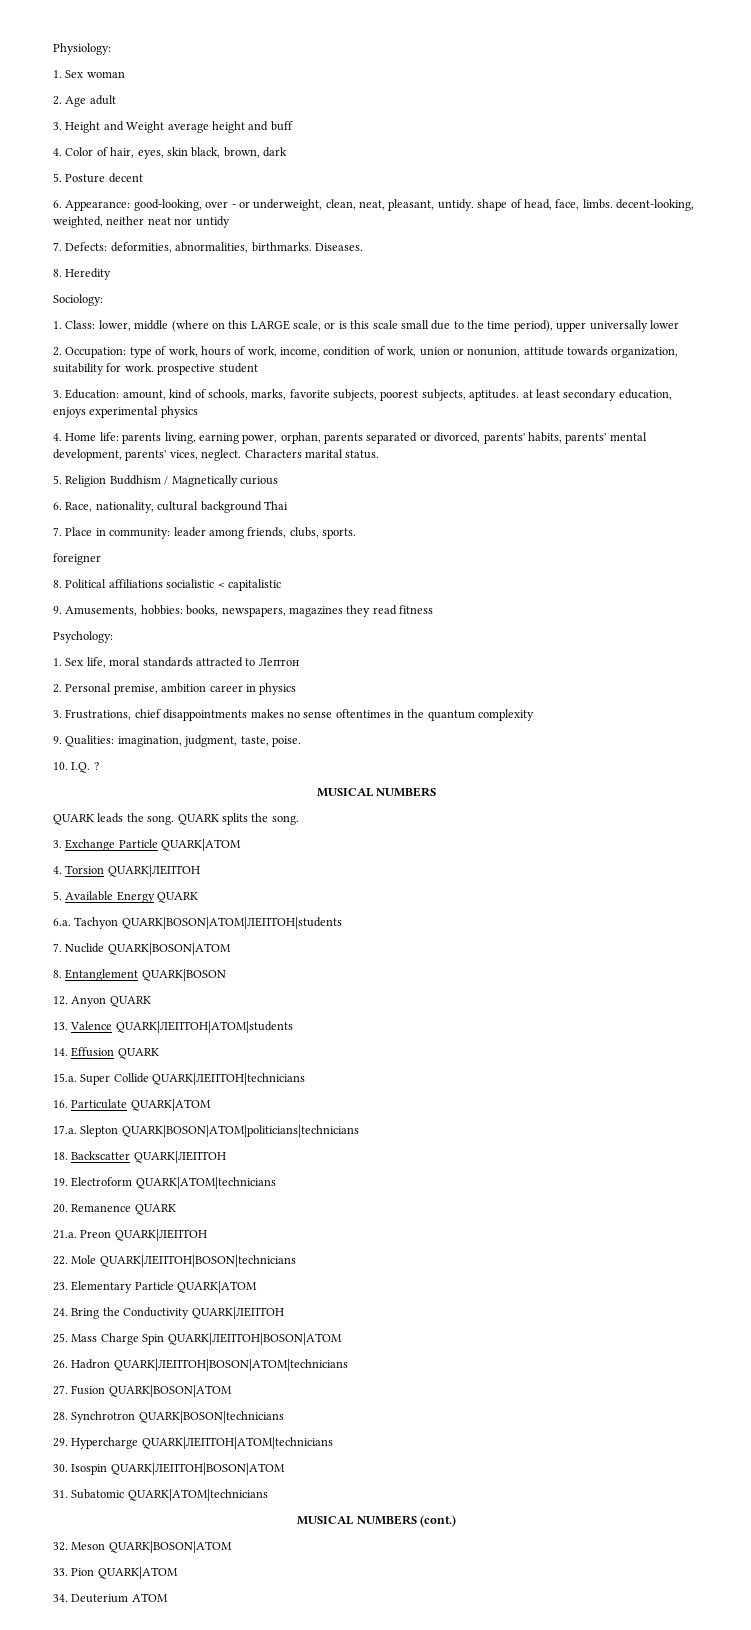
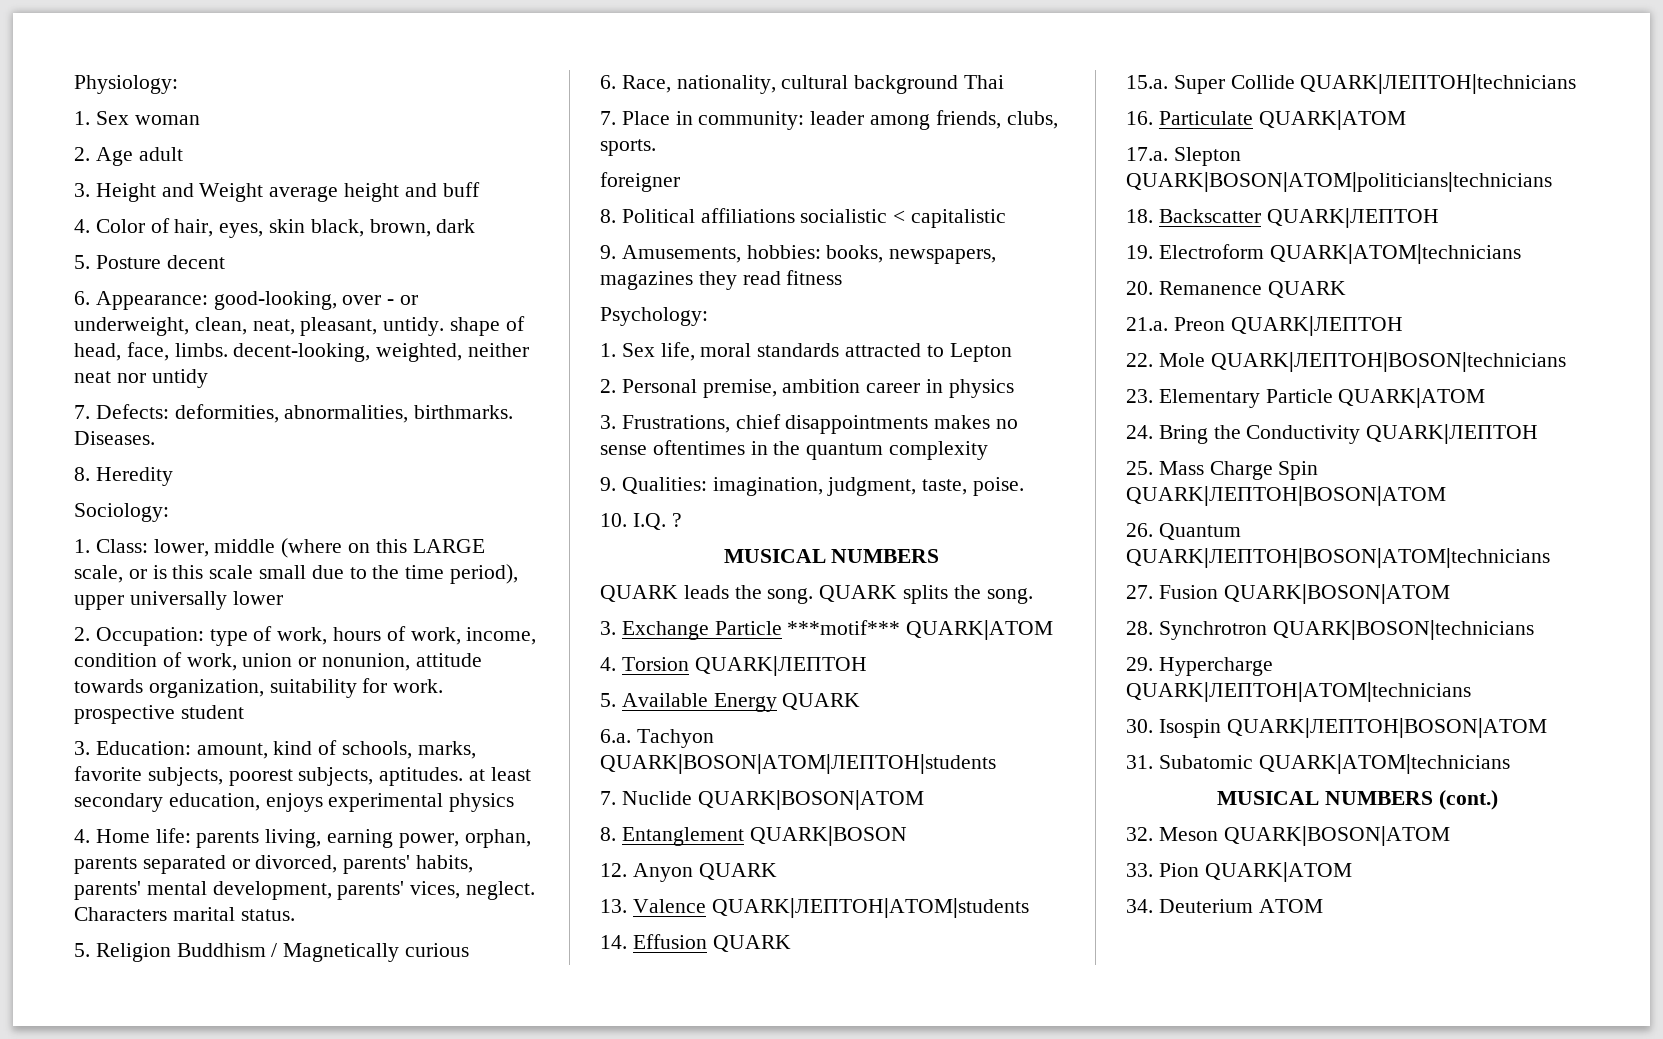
- 1. Sex life, moral standards attracted to Лептон
+ 1. Sex life, moral standards attracted to Lepton
- 3. Exchange Particle QUARK|ATOM
+ 3. Exchange Particle ***motif*** QUARK|ATOM
- 26. Hadron QUARK|ЛЕПТОН|BOSON|ATOM|technicians
+ 26. Quantum QUARK|ЛЕПТОН|BOSON|ATOM|technicians

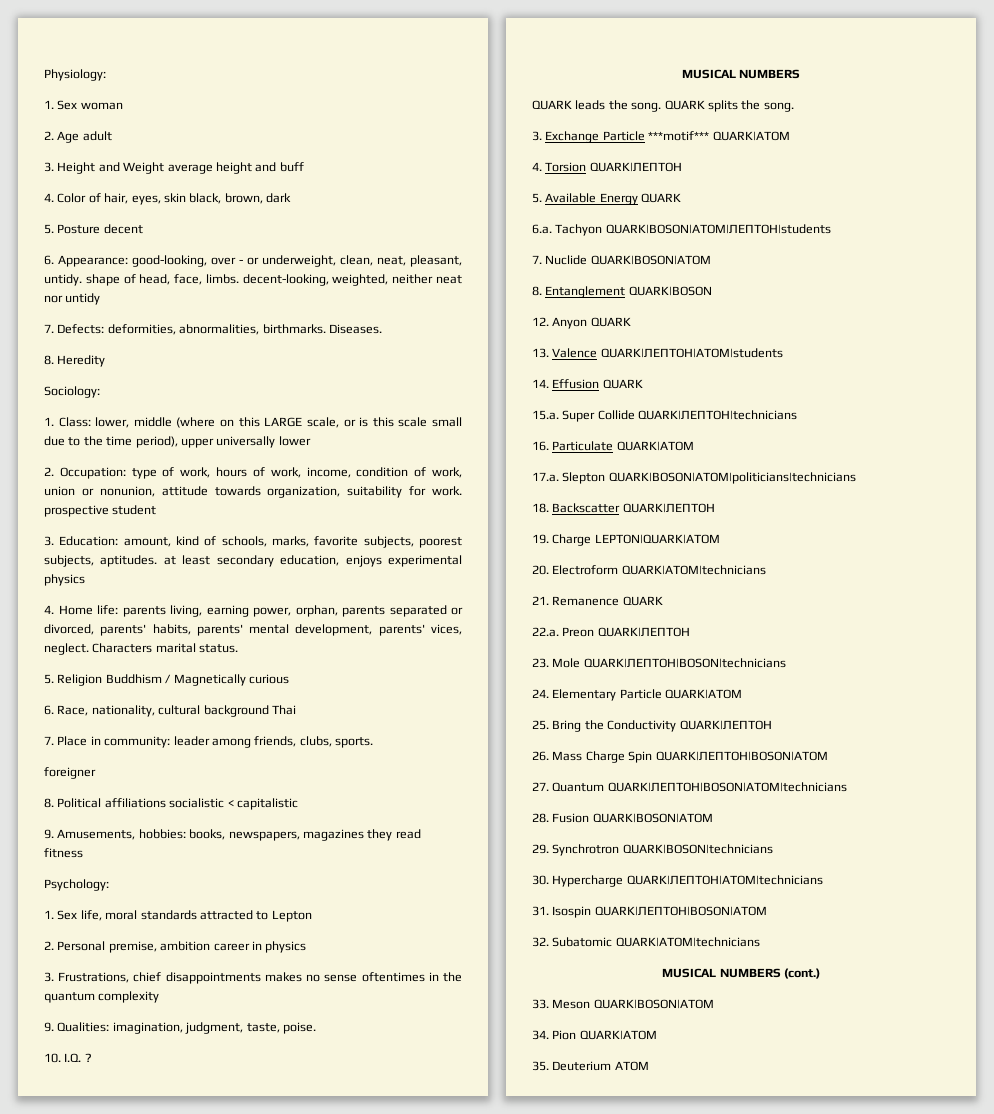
- 19. Electroform QUARK|ATOM|technicians
+ 19. Charge LEPTON|QUARK|ATOM
+ 20. Electroform QUARK|ATOM|technicians
- 20. Remanence QUARK
+ 21. Remanence QUARK
- 21.a. Preon QUARK|ЛЕПТОН
+ 22.a. Preon QUARK|ЛЕПТОН
- 22. Mole QUARK|ЛЕПТОН|BOSON|technicians
+ 23. Mole QUARK|ЛЕПТОН|BOSON|technicians
- 23. Elementary Particle QUARK|ATOM
+ 24. Elementary Particle QUARK|ATOM
- 24. Bring the Conductivity QUARK|ЛЕПТОН
+ 25. Bring the Conductivity QUARK|ЛЕПТОН
- 25. Mass Charge Spin QUARK|ЛЕПТОН|BOSON|ATOM
+ 26. Mass Charge Spin QUARK|ЛЕПТОН|BOSON|ATOM
- 26. Quantum QUARK|ЛЕПТОН|BOSON|ATOM|technicians
+ 27. Quantum QUARK|ЛЕПТОН|BOSON|ATOM|technicians
- 27. Fusion QUARK|BOSON|ATOM
+ 28. Fusion QUARK|BOSON|ATOM
- 28. Synchrotron QUARK|BOSON|technicians
+ 29. Synchrotron QUARK|BOSON|technicians
- 29. Hypercharge QUARK|ЛЕПТОН|ATOM|technicians
+ 30. Hypercharge QUARK|ЛЕПТОН|ATOM|technicians
- 30. Isospin QUARK|ЛЕПТОН|BOSON|ATOM
+ 31. Isospin QUARK|ЛЕПТОН|BOSON|ATOM
- 31. Subatomic QUARK|ATOM|technicians
+ 32. Subatomic QUARK|ATOM|technicians
- 32. Meson QUARK|BOSON|ATOM
+ 33. Meson QUARK|BOSON|ATOM
- 33. Pion QUARK|ATOM
+ 34. Pion QUARK|ATOM
- 34. Deuterium ATOM
+ 35. Deuterium ATOM

